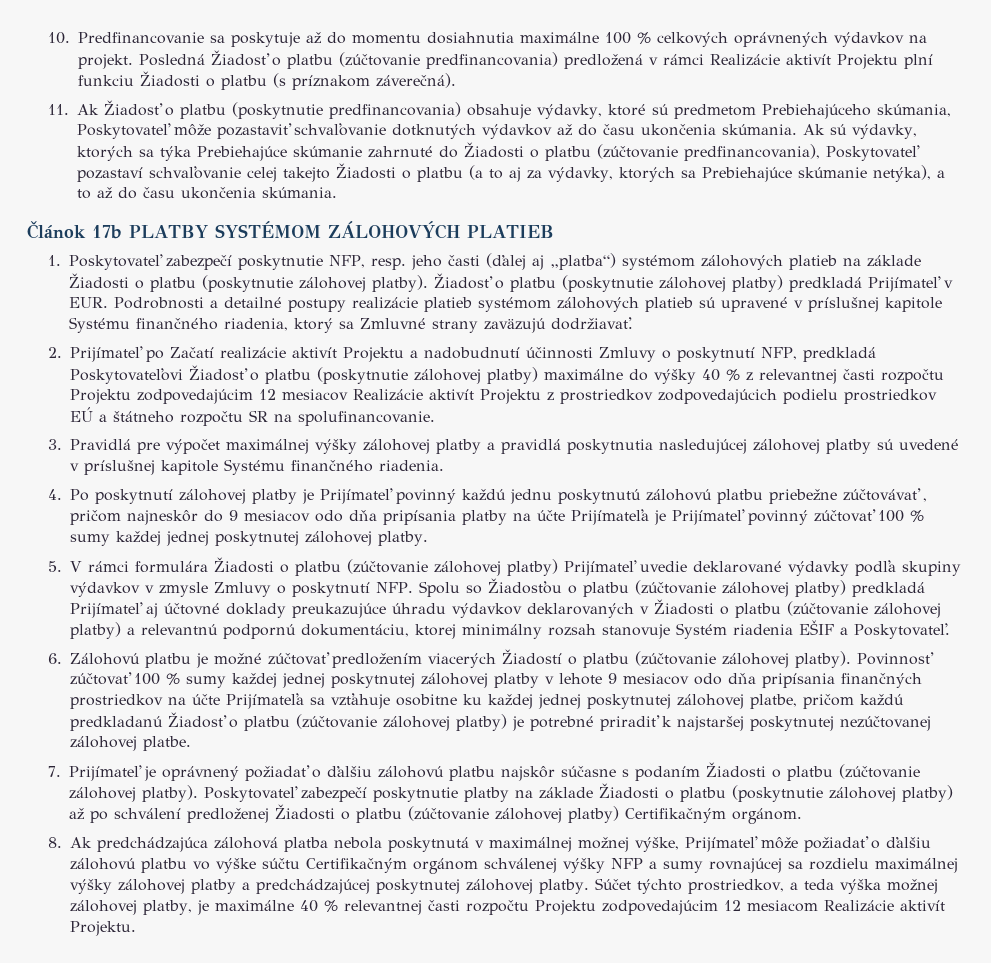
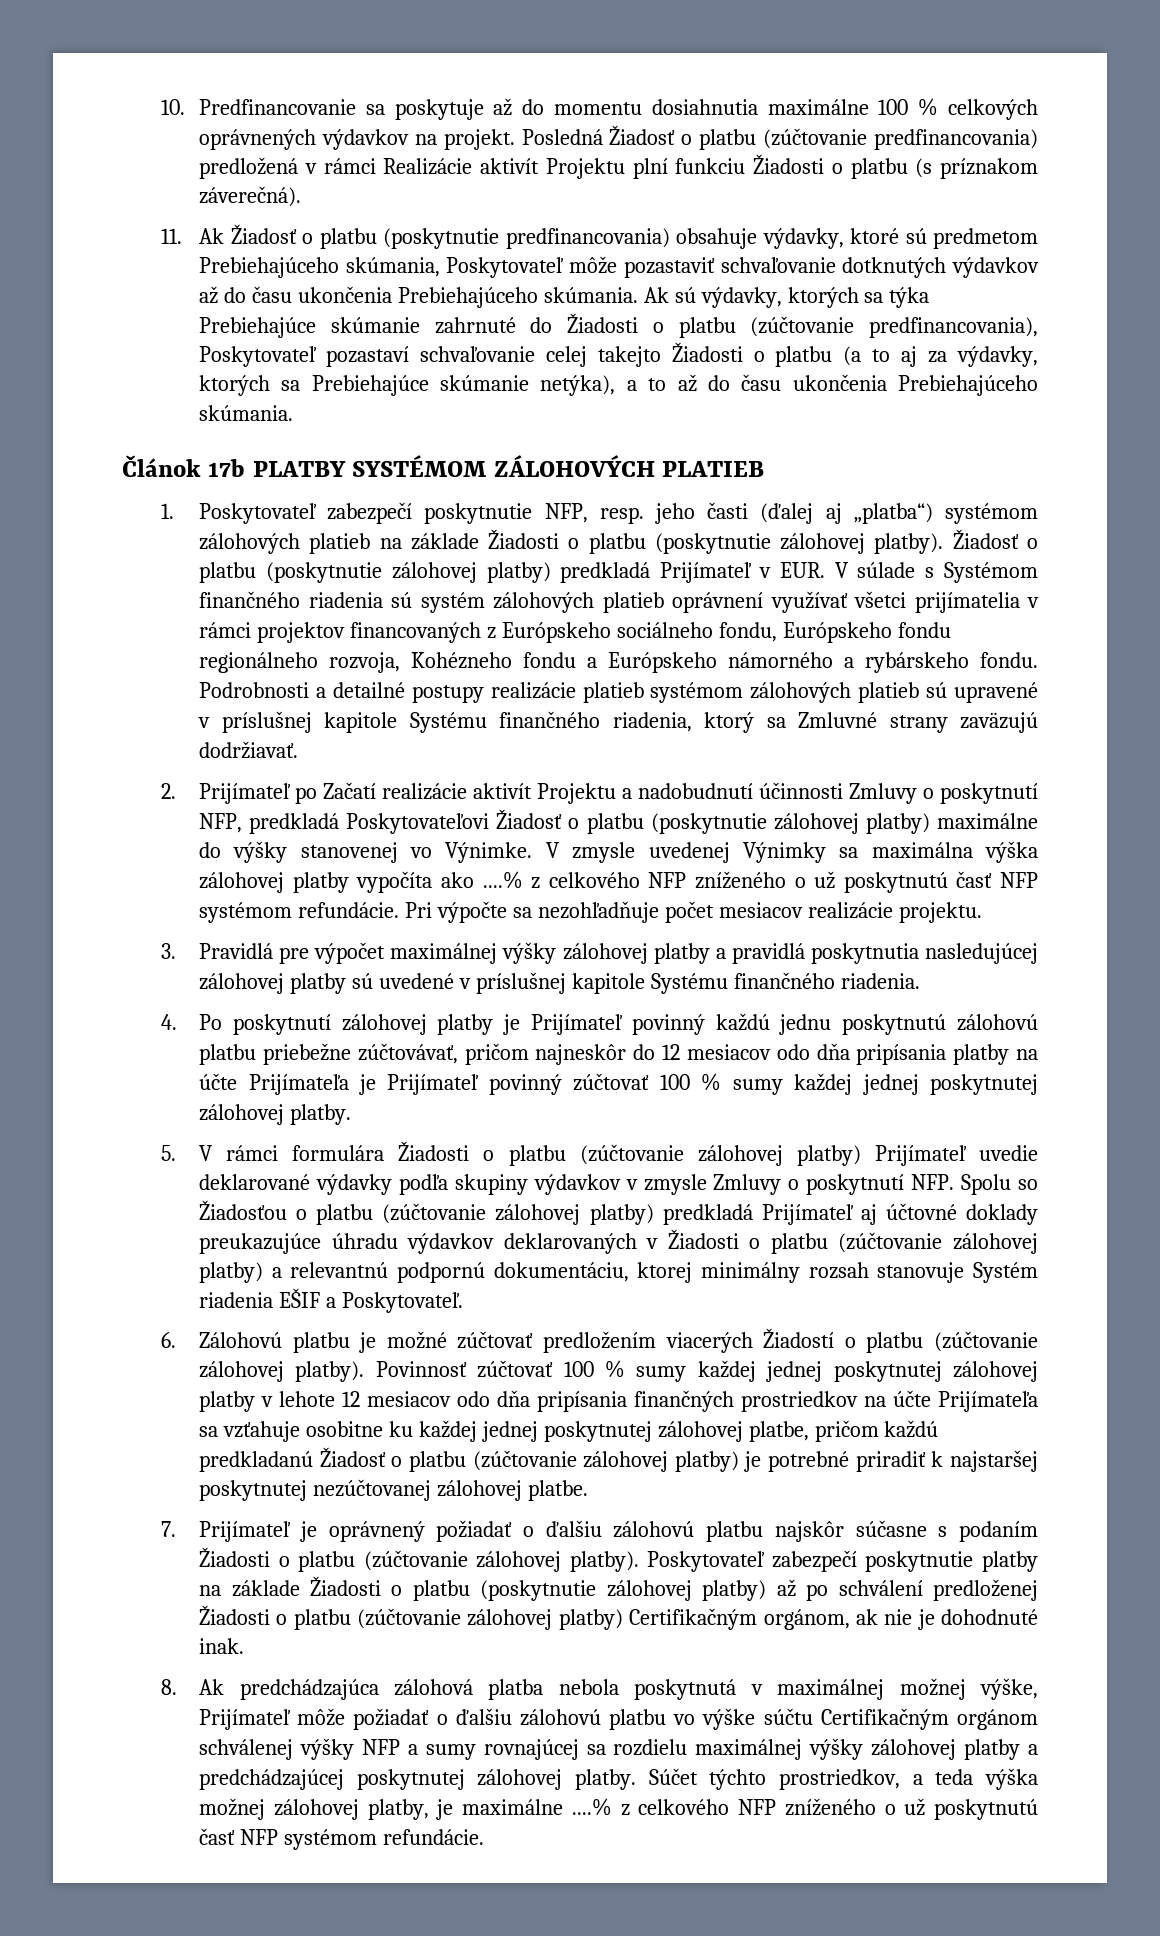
- 11. Ak Žiadosť o platbu (poskytnutie predfinancovania) obsahuje výdavky, ktoré sú predmetom Prebiehajúceho skúmania, Poskytovateľ môže pozastaviť schvaľovanie dotknutých výdavkov až do času ukončenia skúmania.
+ 11. Ak Žiadosť o platbu (poskytnutie predfinancovania) obsahuje výdavky, ktoré sú predmetom Prebiehajúceho skúmania, Poskytovateľ môže pozastaviť schvaľovanie dotknutých výdavkov až do času ukončenia Prebiehajúceho skúmania.
- Ak sú výdavky, ktorých sa týka Prebiehajúce skúmanie zahrnuté do Žiadosti o platbu (zúčtovanie predfinancovania), Poskytovateľ pozastaví schvaľovanie celej takejto Žiadosti o platbu (a to aj za výdavky, ktorých sa Prebiehajúce skúmanie netýka), a to až do času ukončenia skúmania.
+ Ak sú výdavky, ktorých sa týka Prebiehajúce skúmanie zahrnuté do Žiadosti o platbu (zúčtovanie predfinancovania), Poskytovateľ pozastaví schvaľovanie celej takejto Žiadosti o platbu (a to aj za výdavky, ktorých sa Prebiehajúce skúmanie netýka), a to až do času ukončenia Prebiehajúceho skúmania.
- Žiadosť o platbu (poskytnutie zálohovej platby) predkladá Prijímateľ v EUR. Podrobnosti a detailné postupy realizácie platieb systémom zálohových platieb sú upravené v príslušnej kapitole Systému finančného riadenia, ktorý sa Zmluvné strany zaväzujú dodržiavať.
+ Žiadosť o platbu (poskytnutie zálohovej platby) predkladá Prijímateľ v EUR. V súlade s Systémom finančného riadenia sú systém zálohových platieb oprávnení využívať všetci prijímatelia v rámci projektov financovaných z Európskeho sociálneho fondu, Európskeho fondu regionálneho rozvoja, Kohézneho fondu a Európskeho námorného a rybárskeho fondu. Podrobnosti a detailné postupy realizácie platieb systémom zálohových platieb sú upravené v príslušnej kapitole Systému finančného riadenia, ktorý sa Zmluvné strany zaväzujú dodržiavať.
- 2. Prijímateľ po Začatí realizácie aktivít Projektu a nadobudnutí účinnosti Zmluvy o poskytnutí NFP, predkladá Poskytovateľovi Žiadosť o platbu (poskytnutie zálohovej platby) maximálne do výšky 40 % z relevantnej časti rozpočtu Projektu zodpovedajúcim 12 mesiacov Realizácie aktivít Projektu z prostriedkov zodpovedajúcich podielu prostriedkov EÚ a štátneho rozpočtu SR na spolufinancovanie.
+ 2. Prijímateľ po Začatí realizácie aktivít Projektu a nadobudnutí účinnosti Zmluvy o poskytnutí NFP, predkladá Poskytovateľovi Žiadosť o platbu (poskytnutie zálohovej platby) maximálne do výšky stanovenej vo Výnimke. V zmysle uvedenej Výnimky sa maximálna výška zálohovej platby vypočíta ako ....% z celkového NFP zníženého o už poskytnutú časť NFP systémom refundácie. Pri výpočte sa nezohľadňuje počet mesiacov realizácie projektu.
- 4. Po poskytnutí zálohovej platby je Prijímateľ povinný každú jednu poskytnutú zálohovú platbu priebežne zúčtovávať , pričom najneskôr do 9 mesiacov odo dňa pripísania platby na účte Prijímateľa je Prijímateľ povinný zúčtovať 100 % sumy každej jednej poskytnutej zálohovej platby.
+ 4. Po poskytnutí zálohovej platby je Prijímateľ povinný každú jednu poskytnutú zálohovú platbu priebežne zúčtovávať, pričom najneskôr do 12 mesiacov odo dňa pripísania platby na účte Prijímateľa je Prijímateľ povinný zúčtovať 100 % sumy každej jednej poskytnutej zálohovej platby.
- Povinnosť zúčtovať 100 % sumy každej jednej poskytnutej zálohovej platby v lehote 9 mesiacov odo dňa pripísania finančných prostriedkov na účte Prijímateľa sa vzťahuje osobitne ku každej jednej poskytnutej zálohovej platbe, pričom každú predkladanú Žiadosť o platbu (zúčtovanie zálohovej platby) je potrebné priradiť k najstaršej poskytnutej nezúčtovanej zálohovej platbe.
+ Povinnosť zúčtovať 100 % sumy každej jednej poskytnutej zálohovej platby v lehote 12 mesiacov odo dňa pripísania finančných prostriedkov na účte Prijímateľa sa vzťahuje osobitne ku každej jednej poskytnutej zálohovej platbe, pričom každú predkladanú Žiadosť o platbu (zúčtovanie zálohovej platby) je potrebné priradiť k najstaršej poskytnutej nezúčtovanej zálohovej platbe.
- Poskytovateľ zabezpečí poskytnutie platby na základe Žiadosti o platbu (poskytnutie zálohovej platby) až po schválení predloženej Žiadosti o platbu (zúčtovanie zálohovej platby) Certifikačným orgánom.
+ Poskytovateľ zabezpečí poskytnutie platby na základe Žiadosti o platbu (poskytnutie zálohovej platby) až po schválení predloženej Žiadosti o platbu (zúčtovanie zálohovej platby) Certifikačným orgánom, ak nie je dohodnuté inak.
- Súčet týchto prostriedkov, a teda výška možnej zálohovej platby, je maximálne 40 % relevantnej časti rozpočtu Projektu zodpovedajúcim 12 mesiacom Realizácie aktivít Projektu.
+ Súčet týchto prostriedkov, a teda výška možnej zálohovej platby, je maximálne ....% z celkového NFP zníženého o už poskytnutú časť NFP systémom refundácie.

